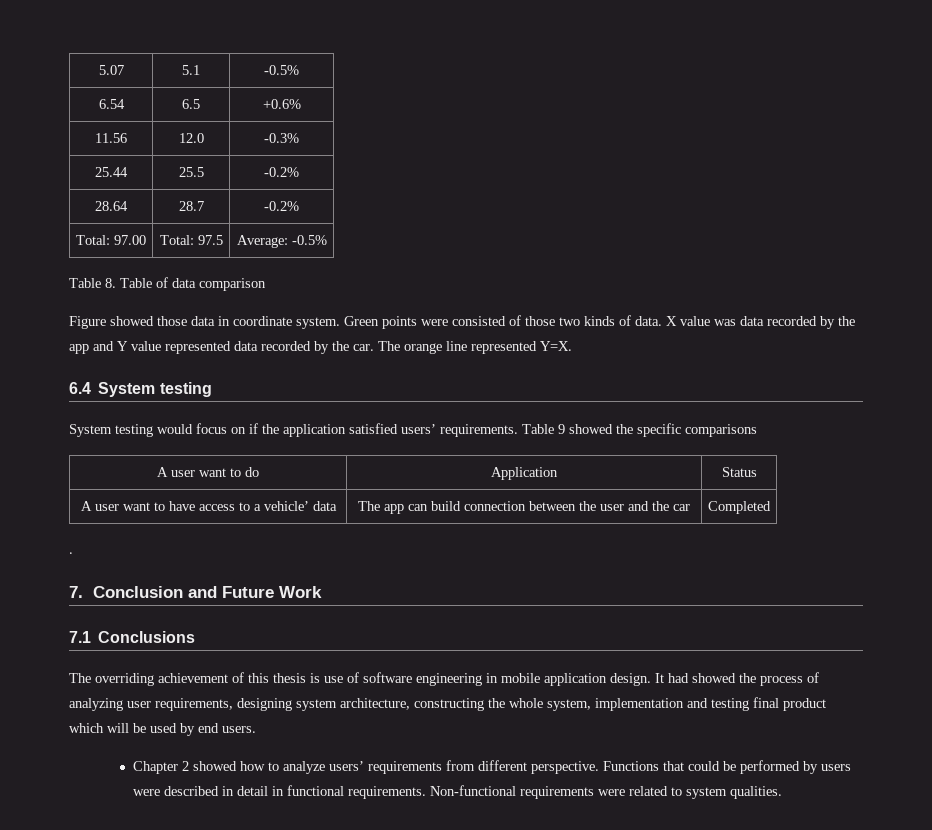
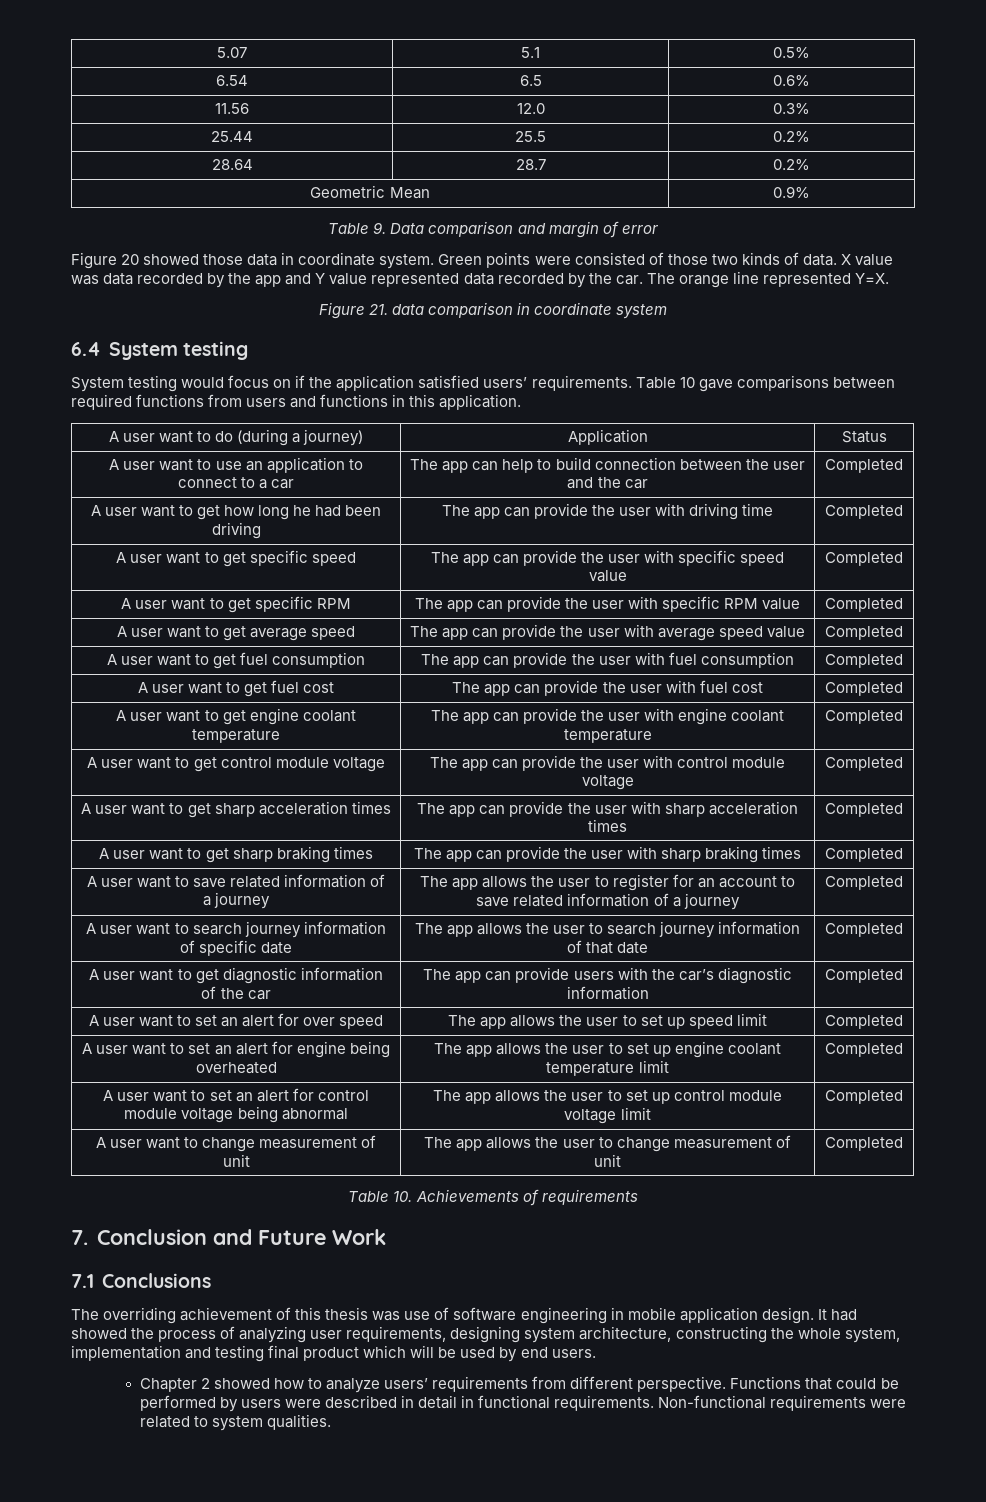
- 5.07 | 5.1 | -0.5%
+ 5.07 | 5.1 | 0.5%
- 6.54 | 6.5 | +0.6%
+ 6.54 | 6.5 | 0.6%
- 11.56 | 12.0 | -0.3%
+ 11.56 | 12.0 | 0.3%
- 25.44 | 25.5 | -0.2%
+ 25.44 | 25.5 | 0.2%
- 28.64 | 28.7 | -0.2%
- Total: 97.00 | Total: 97.5 | Average: -0.5%
- Table 8. Table of data comparison
- Figure showed those data in coordinate system.
+ 28.64 | 28.7 | 0.2%
+ Geometric Mean | 0.9%
+ Table 9. Data comparison and margin of error
+ Figure 20 showed those data in coordinate system.
+ Figure 21. data comparison in coordinate system
- Table 9 showed the specific comparisons
+ Table 10 gave comparisons between required functions from users and functions in this application.
- A user want to do | Application | Status
+ A user want to do (during a journey) | Application | Status
- A user want to have access to a vehicle’ data | The app can build connection between the user and the car | Completed
+ A user want to use an application to connect to a car | The app can help to build connection between the user and the car | Completed
- .
+ A user want to get how long he had been driving | The app can provide the user with driving time | Completed
+ A user want to get specific speed | The app can provide the user with specific speed value | Completed
+ A user want to get specific RPM | The app can provide the user with specific RPM value | Completed
+ A user want to get average speed | The app can provide the user with average speed value | Completed
+ A user want to get fuel consumption | The app can provide the user with fuel consumption | Completed
+ A user want to get fuel cost | The app can provide the user with fuel cost | Completed
+ A user want to get engine coolant temperature | The app can provide the user with engine coolant temperature | Completed
+ A user want to get control module voltage | The app can provide the user with control module voltage | Completed
+ A user want to get sharp acceleration times | The app can provide the user with sharp acceleration times | Completed
+ A user want to get sharp braking times | The app can provide the user with sharp braking times | Completed
+ A user want to save related information of a journey | The app allows the user to register for an account to save related information of a journey | Completed
+ A user want to search journey information of specific date | The app allows the user to search journey information of that date | Completed
+ A user want to get diagnostic information of the car | The app can provide users with the car’s diagnostic information | Completed
+ A user want to set an alert for over speed | The app allows the user to set up speed limit | Completed
+ A user want to set an alert for engine being overheated | The app allows the user to set up engine coolant temperature limit | Completed
+ A user want to set an alert for control module voltage being abnormal | The app allows the user to set up control module voltage limit | Completed
+ A user want to change measurement of unit | The app allows the user to change measurement of unit | Completed
+ Table 10. Achievements of requirements
- The overriding achievement of this thesis is use of software engineering in mobile application design.
+ The overriding achievement of this thesis was use of software engineering in mobile application design.

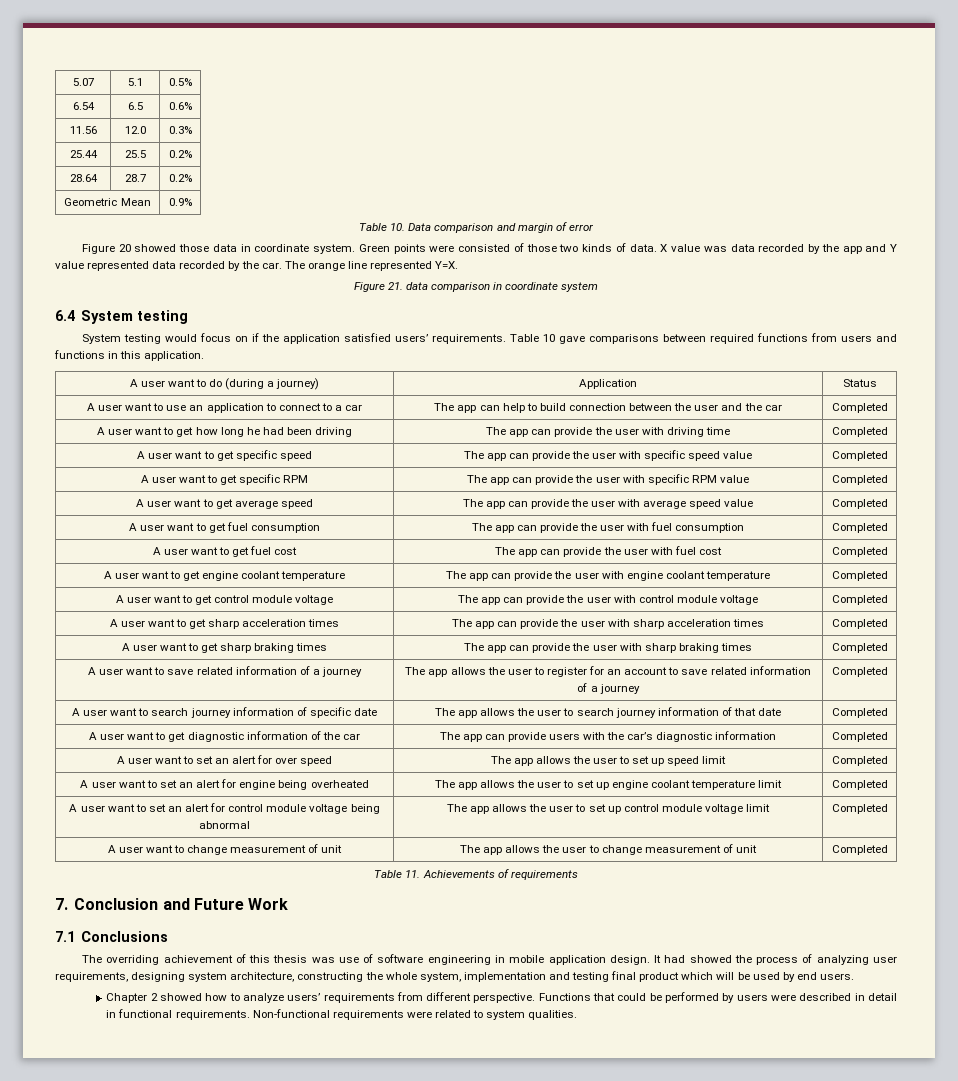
- Table 9. Data comparison and margin of error
+ Table 10. Data comparison and margin of error
- Table 10. Achievements of requirements
+ Table 11. Achievements of requirements

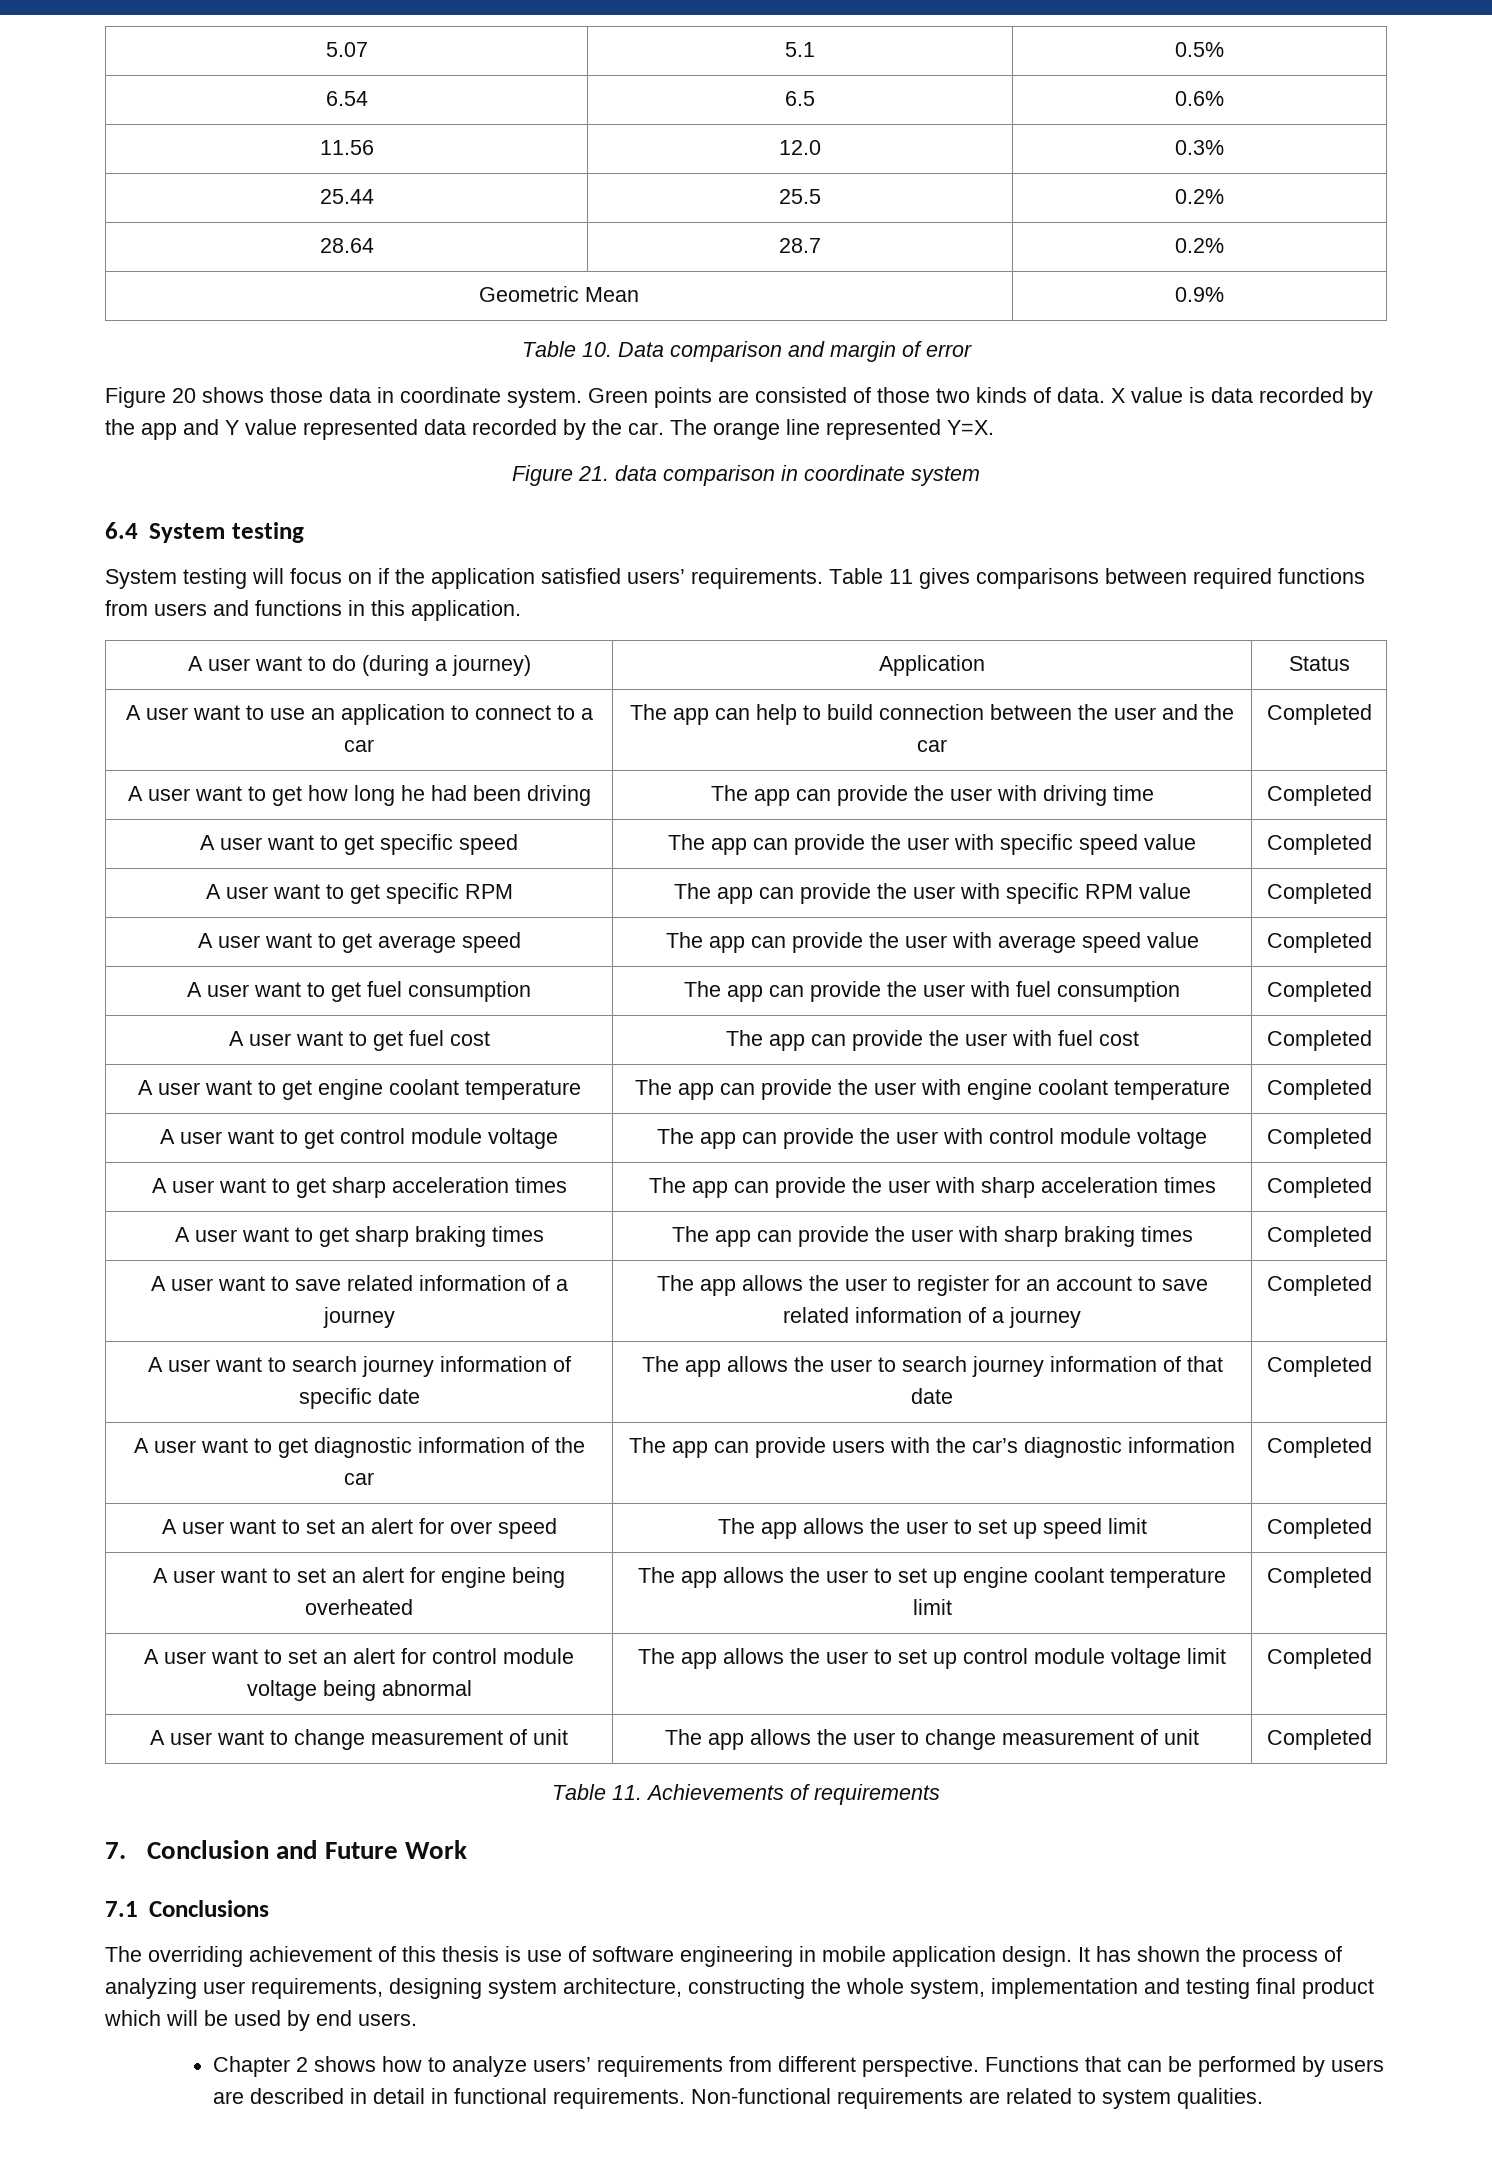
- Figure 20 showed those data in coordinate system.
+ Figure 20 shows those data in coordinate system.
- Green points were consisted of those two kinds of data.
+ Green points are consisted of those two kinds of data.
- X value was data recorded by the app and Y value represented data recorded by the car.
+ X value is data recorded by the app and Y value represented data recorded by the car.
- System testing would focus on if the application satisfied users’ requirements.
+ System testing will focus on if the application satisfied users’ requirements.
- Table 10 gave comparisons between required functions from users and functions in this application.
+ Table 11 gives comparisons between required functions from users and functions in this application.
- The overriding achievement of this thesis was use of software engineering in mobile application design.
+ The overriding achievement of this thesis is use of software engineering in mobile application design.
- It had showed the process of analyzing user requirements, designing system architecture, constructing the whole system, implementation and testing final product which will be used by end users.
+ It has shown the process of analyzing user requirements, designing system architecture, constructing the whole system, implementation and testing final product which will be used by end users.
- Chapter 2 showed how to analyze users’ requirements from different perspective.
+ Chapter 2 shows how to analyze users’ requirements from different perspective.
- Functions that could be performed by users were described in detail in functional requirements.
+ Functions that can be performed by users are described in detail in functional requirements.
- Non-functional requirements were related to system qualities.
+ Non-functional requirements are related to system qualities.

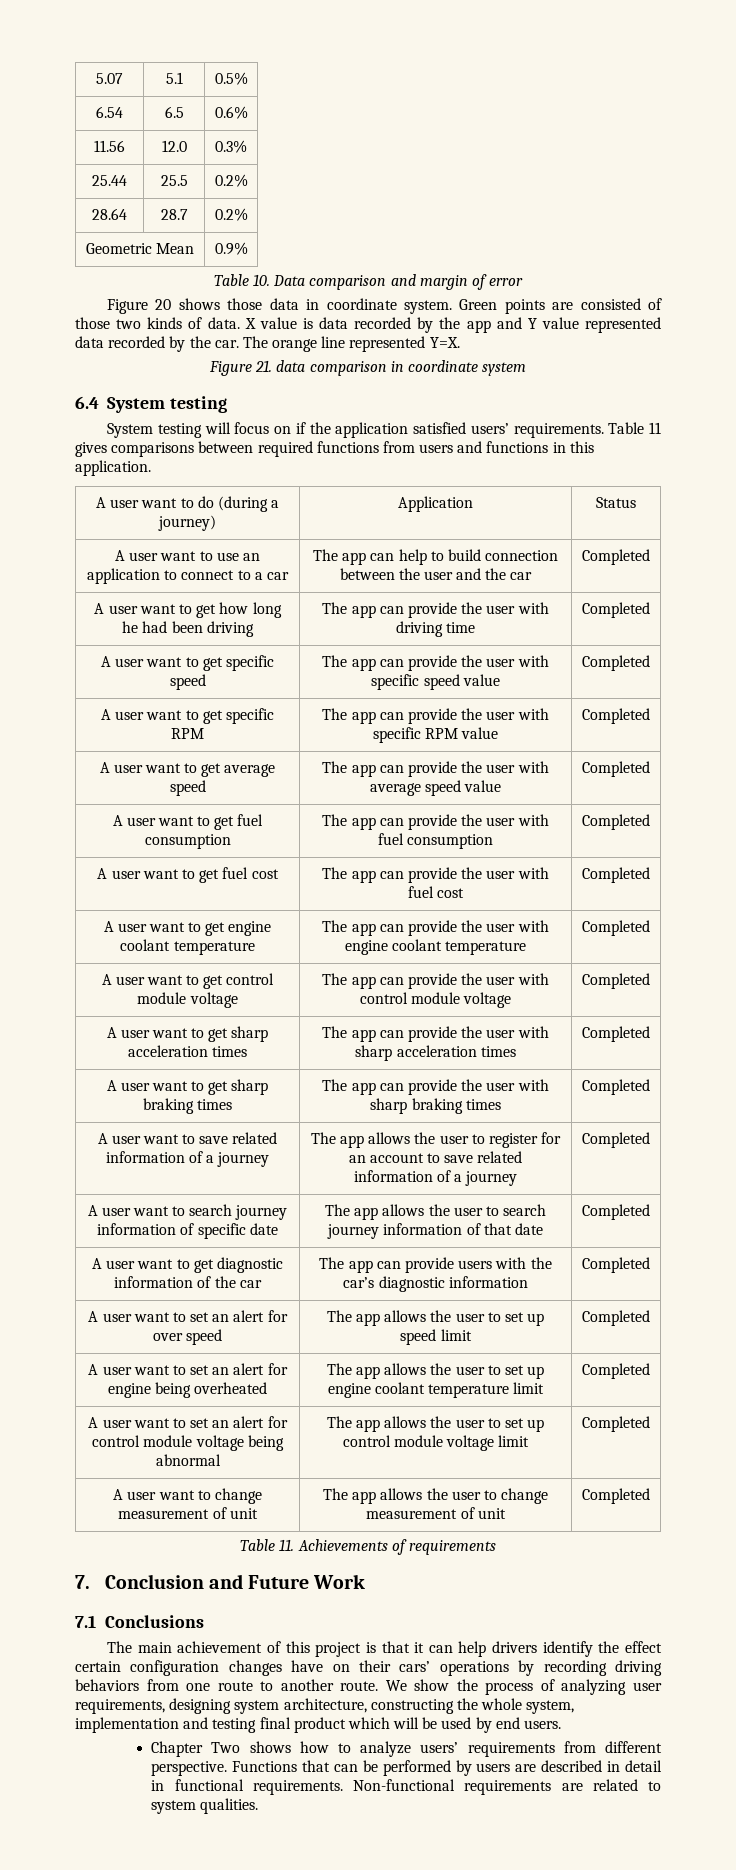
- The overriding achievement of this thesis is use of software engineering in mobile application design. It has shown the process of analyzing user requirements, designing system architecture, constructing the whole system, implementation and testing final product which will be used by end users.
+ The main achievement of this project is that it can help drivers identify the effect certain configuration changes have on their cars’ operations by recording driving behaviors from one route to another route. We show the process of analyzing user requirements, designing system architecture, constructing the whole system, implementation and testing final product which will be used by end users.
- Chapter 2 shows how to analyze users’ requirements from different perspective.
+ Chapter Two shows how to analyze users’ requirements from different perspective.

